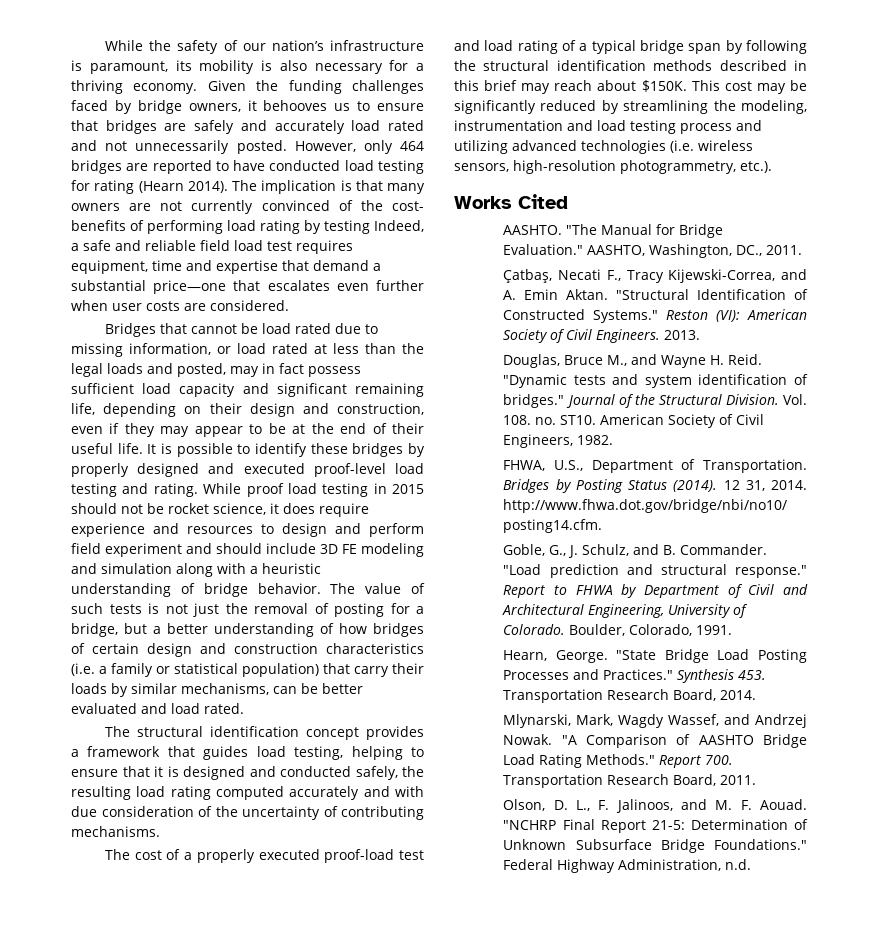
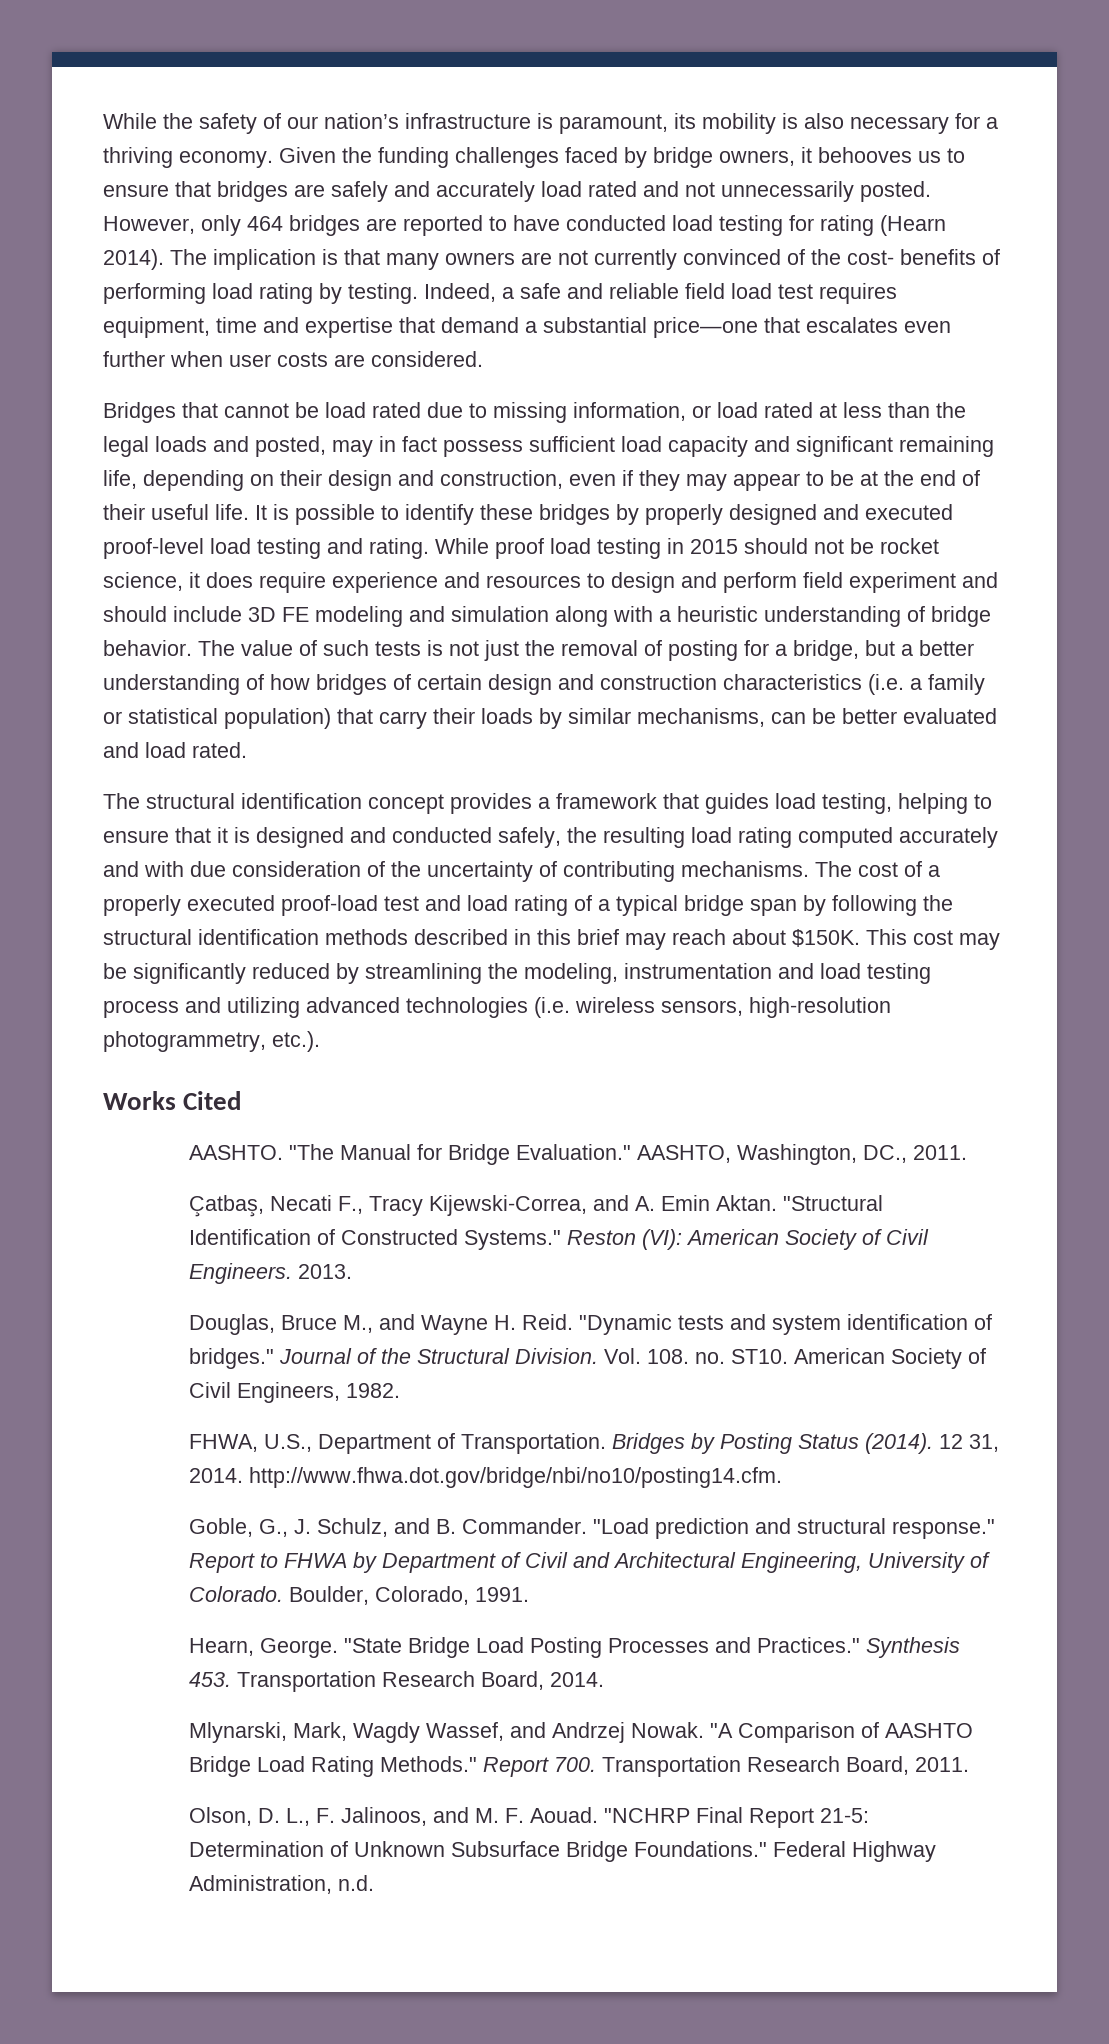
- The implication is that many owners are not currently convinced of the cost- benefits of performing load rating by testing Indeed, a safe and reliable field load test requires equipment, time and expertise that demand a substantial price—one that escalates even further when user costs are considered.
+ The implication is that many owners are not currently convinced of the cost- benefits of performing load rating by testing. Indeed, a safe and reliable field load test requires equipment, time and expertise that demand a substantial price—one that escalates even further when user costs are considered.
- The structural identification concept provides a framework that guides load testing, helping to ensure that it is designed and conducted safely, the resulting load rating computed accurately and with due consideration of the uncertainty of contributing mechanisms.
- The cost of a properly executed proof-load test and load rating of a typical bridge span by following the structural identification methods described in this brief may reach about $150K.
+ The structural identification concept provides a framework that guides load testing, helping to ensure that it is designed and conducted safely, the resulting load rating computed accurately and with due consideration of the uncertainty of contributing mechanisms. The cost of a properly executed proof-load test and load rating of a typical bridge span by following the structural identification methods described in this brief may reach about $150K.

